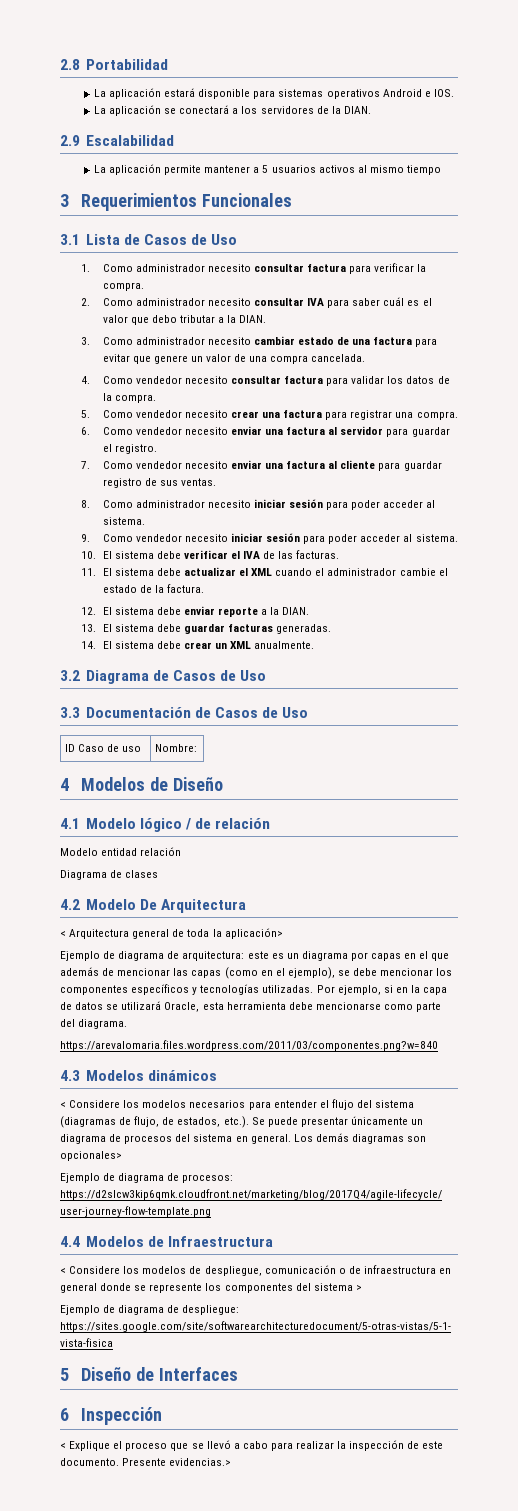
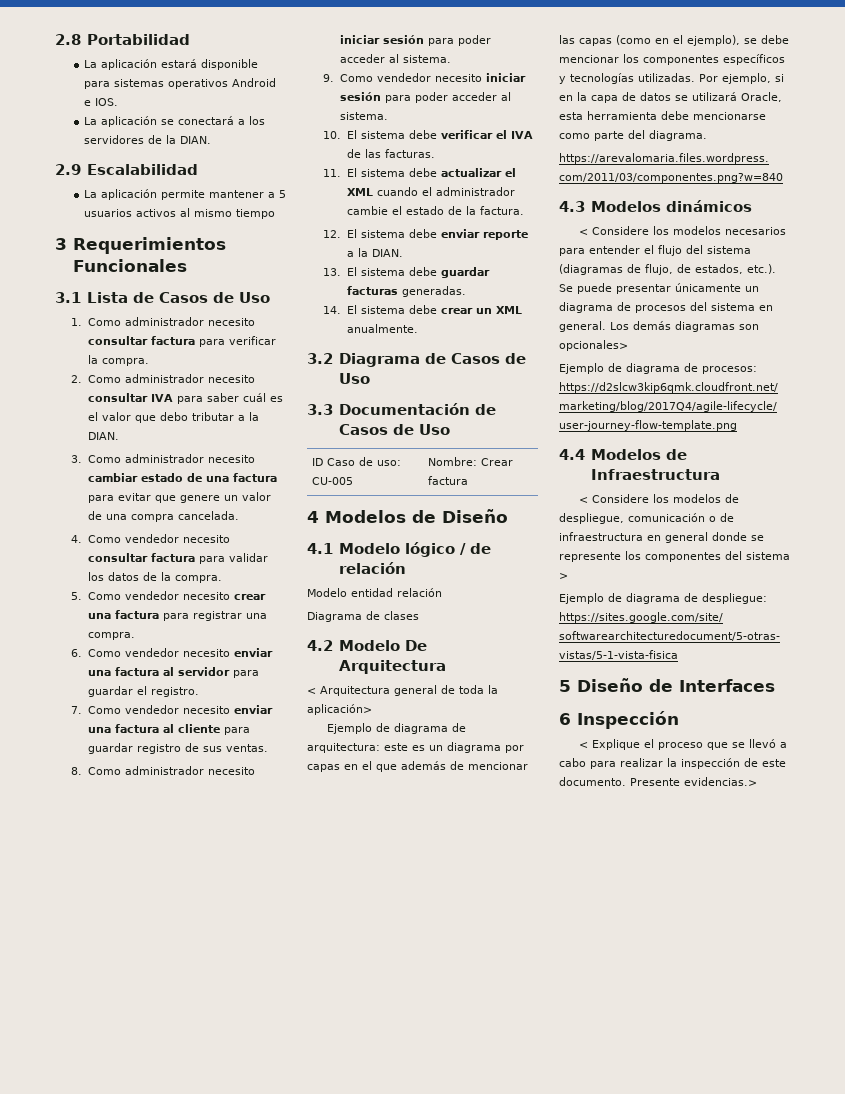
- ID Caso de uso | Nombre:
+ ID Caso de uso: CU-005 | Nombre: Crear factura

